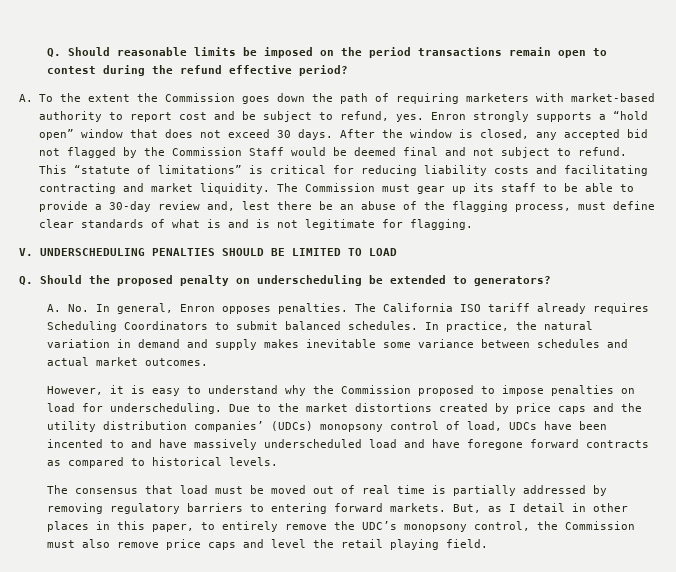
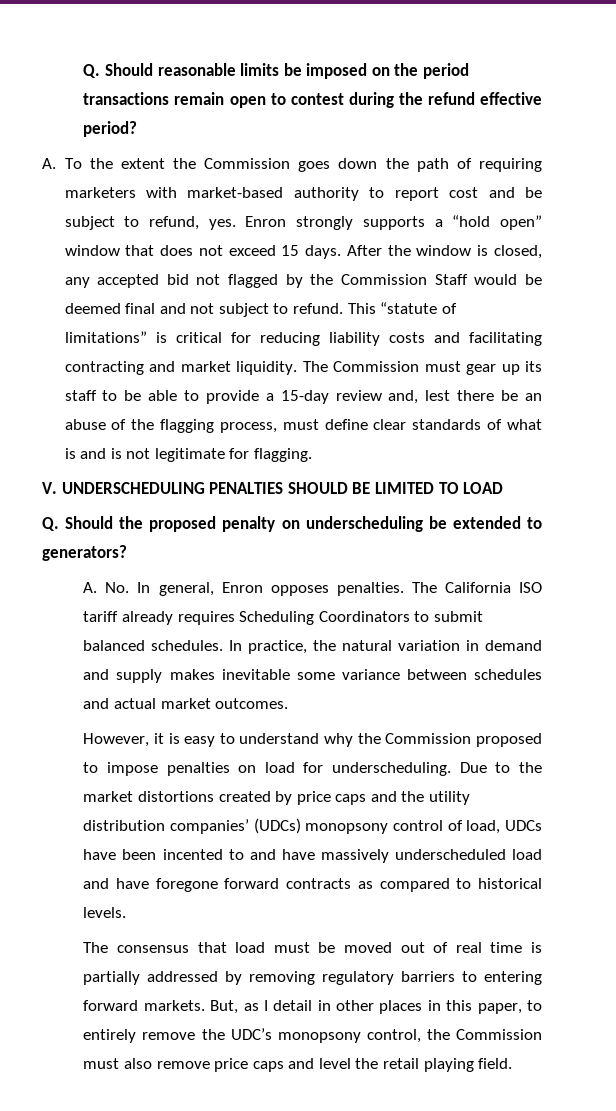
- Enron strongly supports a “hold open” window that does not exceed 30 days.
+ Enron strongly supports a “hold open” window that does not exceed 15 days.
- The Commission must gear up its staff to be able to provide a 30-day review and, lest there be an abuse of the flagging process, must define clear standards of what is and is not legitimate for flagging.
+ The Commission must gear up its staff to be able to provide a 15-day review and, lest there be an abuse of the flagging process, must define clear standards of what is and is not legitimate for flagging.

